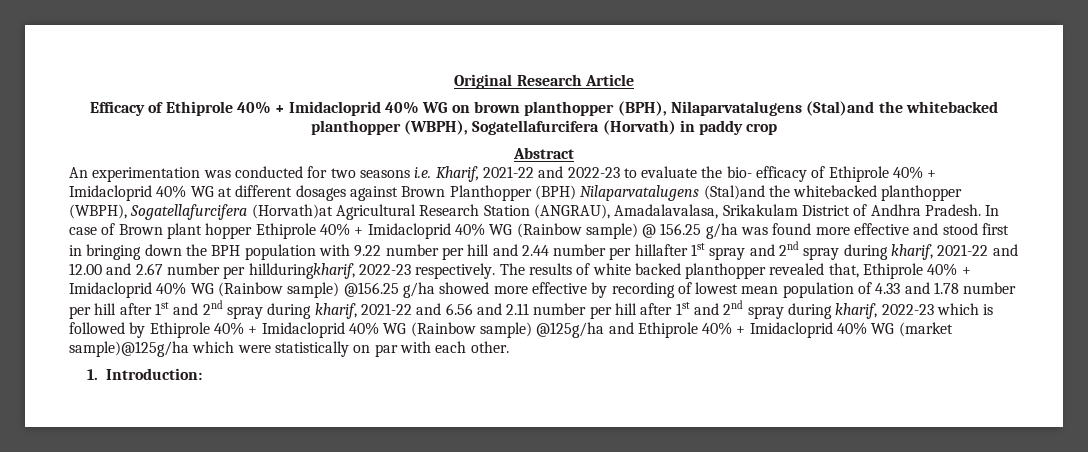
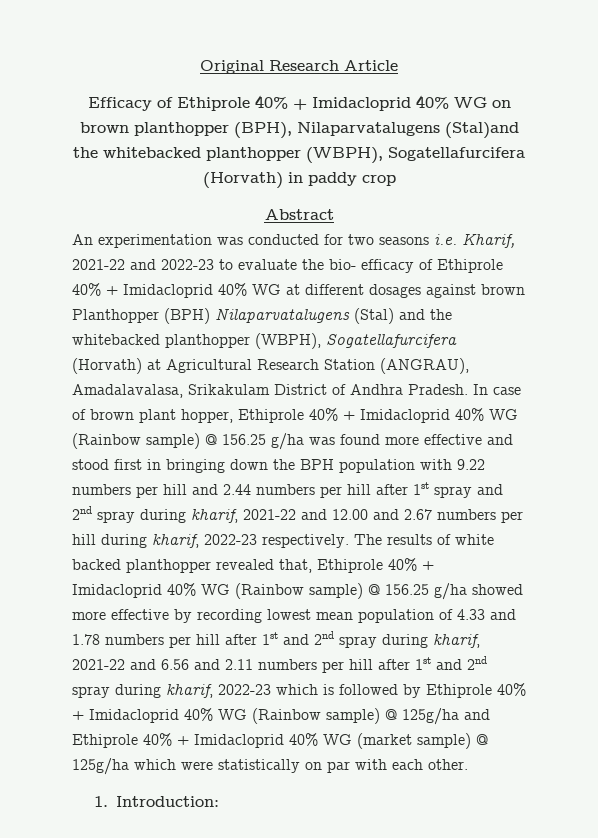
- An experimentation was conducted for two seasons i.e. Kharif, 2021-22 and 2022-23 to evaluate the bio- efficacy of Ethiprole 40% + Imidacloprid 40% WG at different dosages against Brown Planthopper (BPH) Nilaparvatalugens (Stal)and the whitebacked planthopper (WBPH), Sogatellafurcifera (Horvath)at Agricultural Research Station (ANGRAU), Amadalavalasa, Srikakulam District of Andhra Pradesh.
+ An experimentation was conducted for two seasons i.e. Kharif, 2021-22 and 2022-23 to evaluate the bio- efficacy of Ethiprole 40% + Imidacloprid 40% WG at different dosages against brown Planthopper (BPH) Nilaparvatalugens (Stal) and the whitebacked planthopper (WBPH), Sogatellafurcifera (Horvath) at Agricultural Research Station (ANGRAU), Amadalavalasa, Srikakulam District of Andhra Pradesh.
- In case of Brown plant hopper Ethiprole 40% + Imidacloprid 40% WG (Rainbow sample) @ 156.25 g/ha was found more effective and stood first in bringing down the BPH population with 9.22 number per hill and 2.44 number per hillafter 1st spray and 2nd spray during kharif, 2021-22 and 12.00 and 2.67 number per hillduringkharif, 2022-23 respectively.
+ In case of brown plant hopper, Ethiprole 40% + Imidacloprid 40% WG (Rainbow sample) @ 156.25 g/ha was found more effective and stood first in bringing down the BPH population with 9.22 numbers per hill and 2.44 numbers per hill after 1st spray and 2nd spray during kharif, 2021-22 and 12.00 and 2.67 numbers per hill during kharif, 2022-23 respectively.
- The results of white backed planthopper revealed that, Ethiprole 40% + Imidacloprid 40% WG (Rainbow sample) @156.25 g/ha showed more effective by recording of lowest mean population of 4.33 and 1.78 number per hill after 1st and 2nd spray during kharif, 2021-22 and 6.56 and 2.11 number per hill after 1st and 2nd spray during kharif, 2022-23 which is followed by Ethiprole 40% + Imidacloprid 40% WG (Rainbow sample) @125g/ha and Ethiprole 40% + Imidacloprid 40% WG (market sample)@125g/ha which were statistically on par with each other.
+ The results of white backed planthopper revealed that, Ethiprole 40% + Imidacloprid 40% WG (Rainbow sample) @ 156.25 g/ha showed more effective by recording lowest mean population of 4.33 and 1.78 numbers per hill after 1st and 2nd spray during kharif, 2021-22 and 6.56 and 2.11 numbers per hill after 1st and 2nd spray during kharif, 2022-23 which is followed by Ethiprole 40% + Imidacloprid 40% WG (Rainbow sample) @ 125g/ha and Ethiprole 40% + Imidacloprid 40% WG (market sample) @ 125g/ha which were statistically on par with each other.

